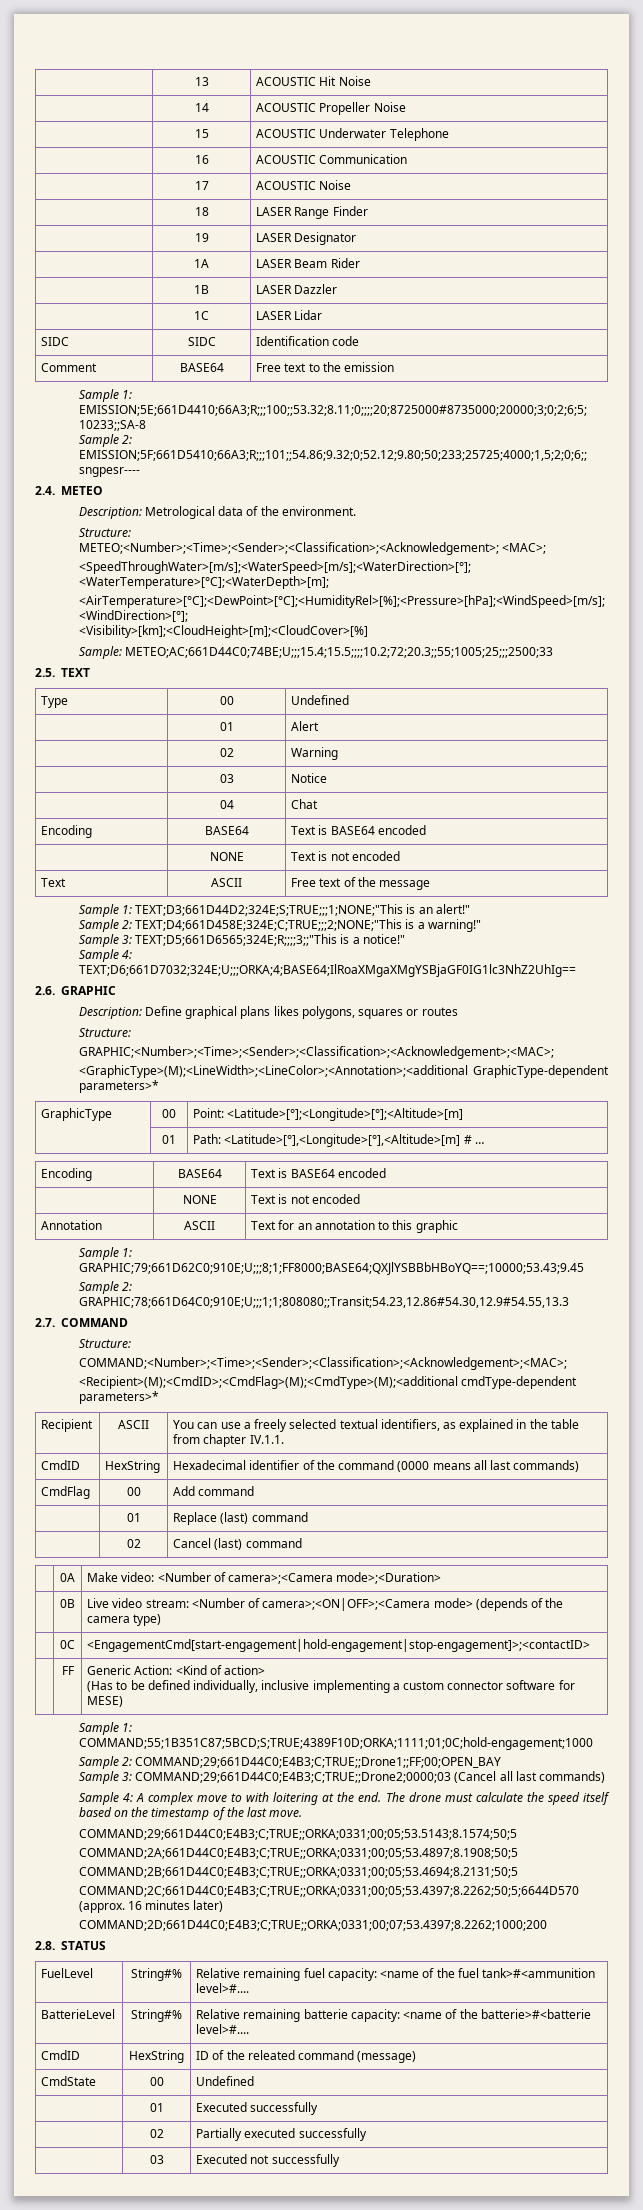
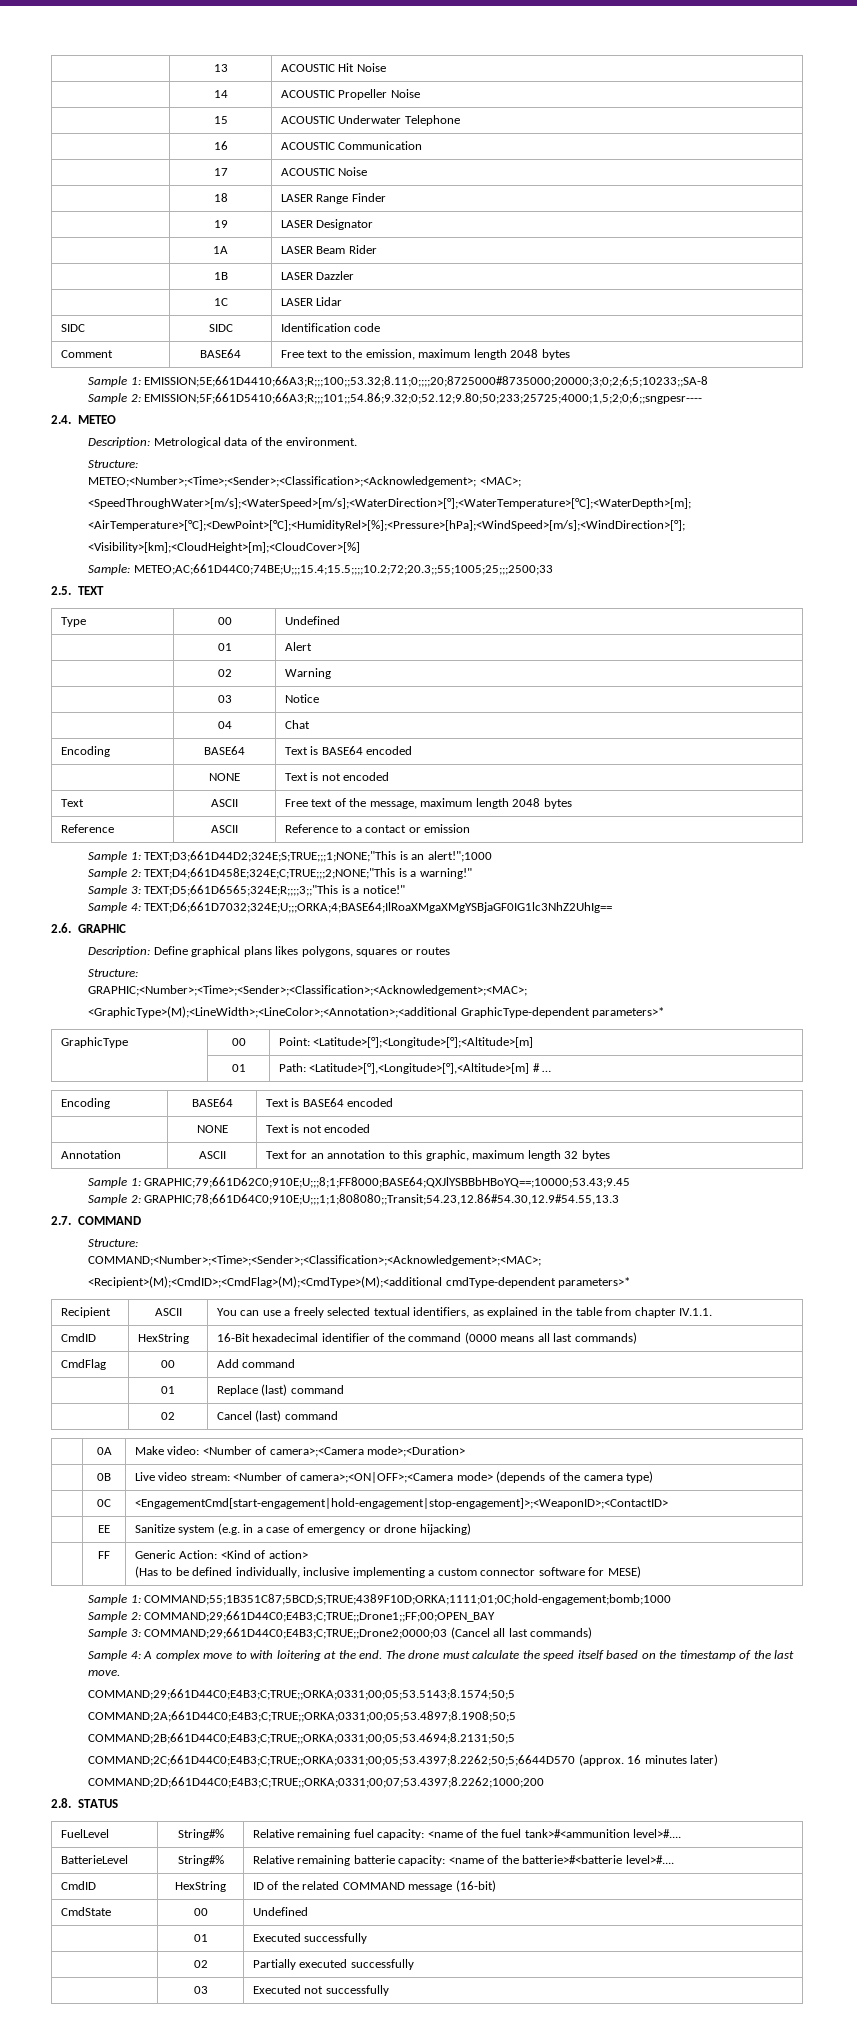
- Comment | BASE64 | Free text to the emission
+ Comment | BASE64 | Free text to the emission, maximum length 2048 bytes
- Text | ASCII | Free text of the message
+ Text | ASCII | Free text of the message, maximum length 2048 bytes
+ Reference | ASCII | Reference to a contact or emission
- Sample 1: TEXT;D3;661D44D2;324E;S;TRUE;;;1;NONE;"This is an alert!"
+ Sample 1: TEXT;D3;661D44D2;324E;S;TRUE;;;1;NONE;"This is an alert!";1000
- Annotation | ASCII | Text for an annotation to this graphic
+ Annotation | ASCII | Text for an annotation to this graphic, maximum length 32 bytes
- CmdID | HexString | Hexadecimal identifier of the command (0000 means all last commands)
+ CmdID | HexString | 16-Bit hexadecimal identifier of the command (0000 means all last commands)
- | 0C | <EngagementCmd[start-engagement|hold-engagement|stop-engagement]>;<contactID>
+ | 0C | <EngagementCmd[start-engagement|hold-engagement|stop-engagement]>;<WeaponID>;<ContactID>
+ | EE | Sanitize system (e.g. in a case of emergency or drone hijacking)
- Sample 1: COMMAND;55;1B351C87;5BCD;S;TRUE;4389F10D;ORKA;1111;01;0C;hold-engagement;1000
+ Sample 1: COMMAND;55;1B351C87;5BCD;S;TRUE;4389F10D;ORKA;1111;01;0C;hold-engagement;bomb;1000
- CmdID | HexString | ID of the releated command (message)
+ CmdID | HexString | ID of the related COMMAND message (16-bit)

